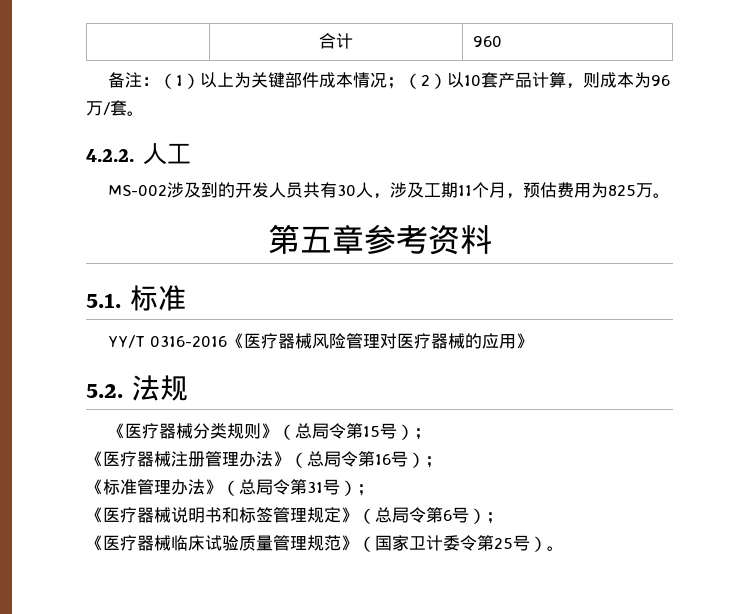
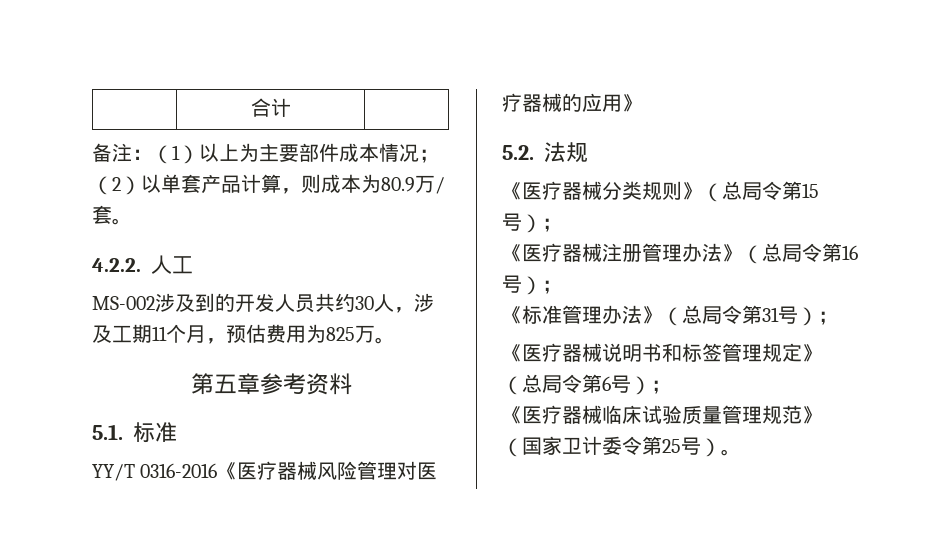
- | 合计 | 960
+ | 合计 |
- 备注：（1）以上为关键部件成本情况；（2）以10套产品计算，则成本为96万/套。
+ 备注：（1）以上为主要部件成本情况；（2）以单套产品计算，则成本为80.9万/套。
- MS-002涉及到的开发人员共有30人，涉及工期11个月，预估费用为825万。
+ MS-002涉及到的开发人员共约30人，涉及工期11个月，预估费用为825万。

